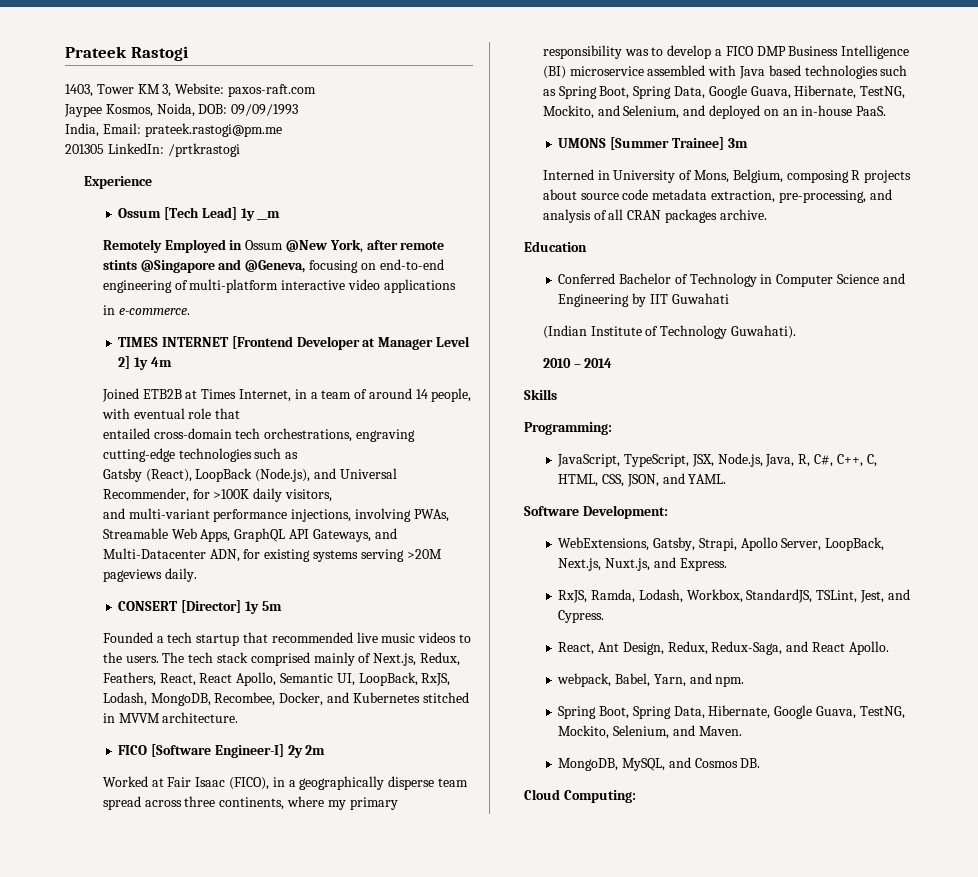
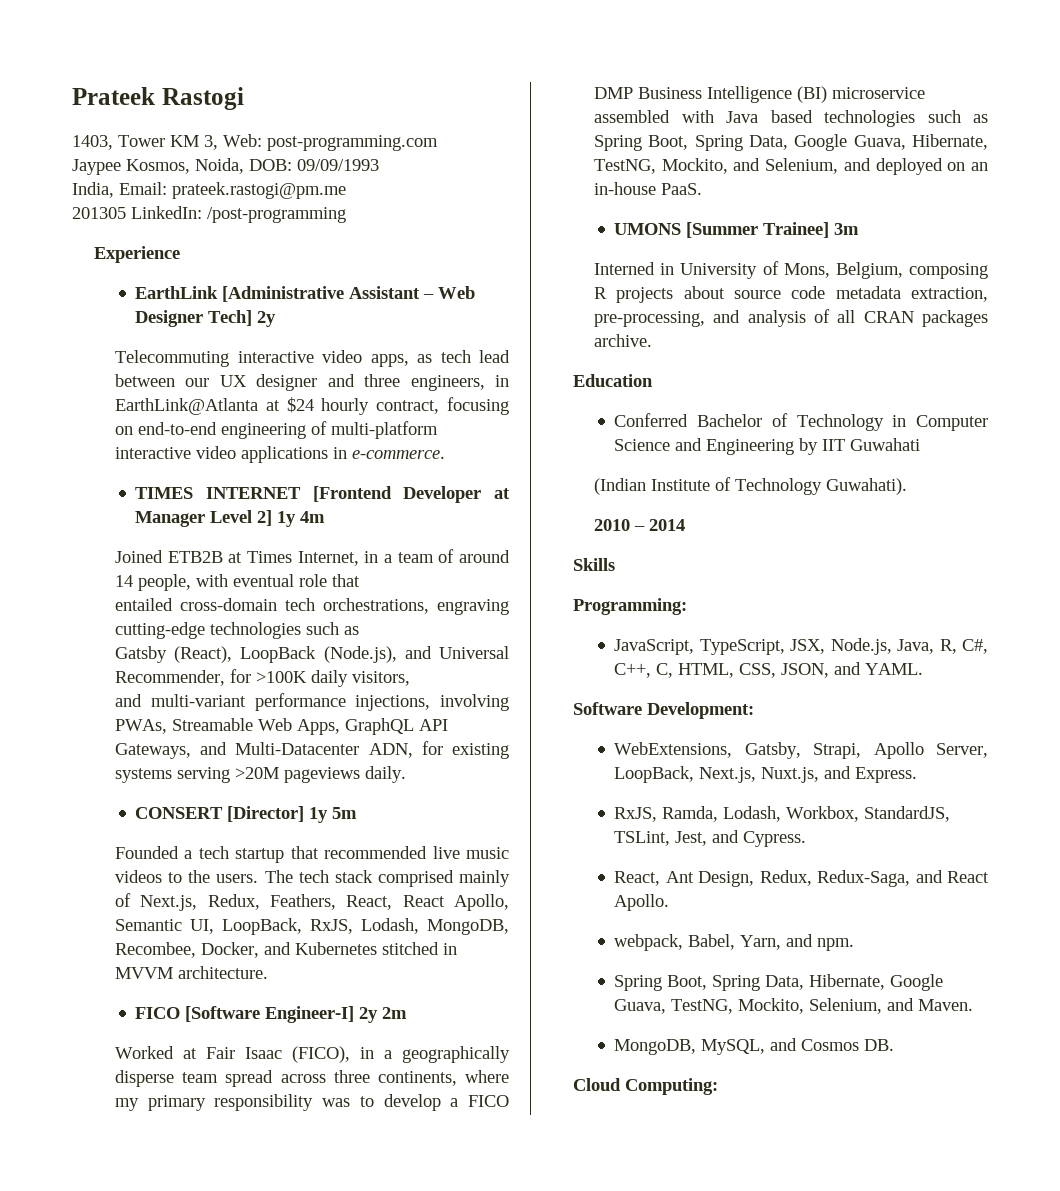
- 1403, Tower KM 3, Website: paxos-raft.com
+ 1403, Tower KM 3, Web: post-programming.com
- 201305 LinkedIn: /prtkrastogi
+ 201305 LinkedIn: /post-programming
- Ossum [Tech Lead] 1y __m
- Remotely Employed in Ossum @New York, after remote stints @Singapore and @Geneva, focusing on end-to-end engineering of multi-platform interactive video applications
- in e-commerce.
+ EarthLink [Administrative Assistant – Web Designer Tech] 2y
+ Telecommuting interactive video apps, as tech lead between our UX designer and three engineers, in EarthLink@Atlanta at $24 hourly contract, focusing on end-to-end engineering of multi-platform interactive video applications in e-commerce.

